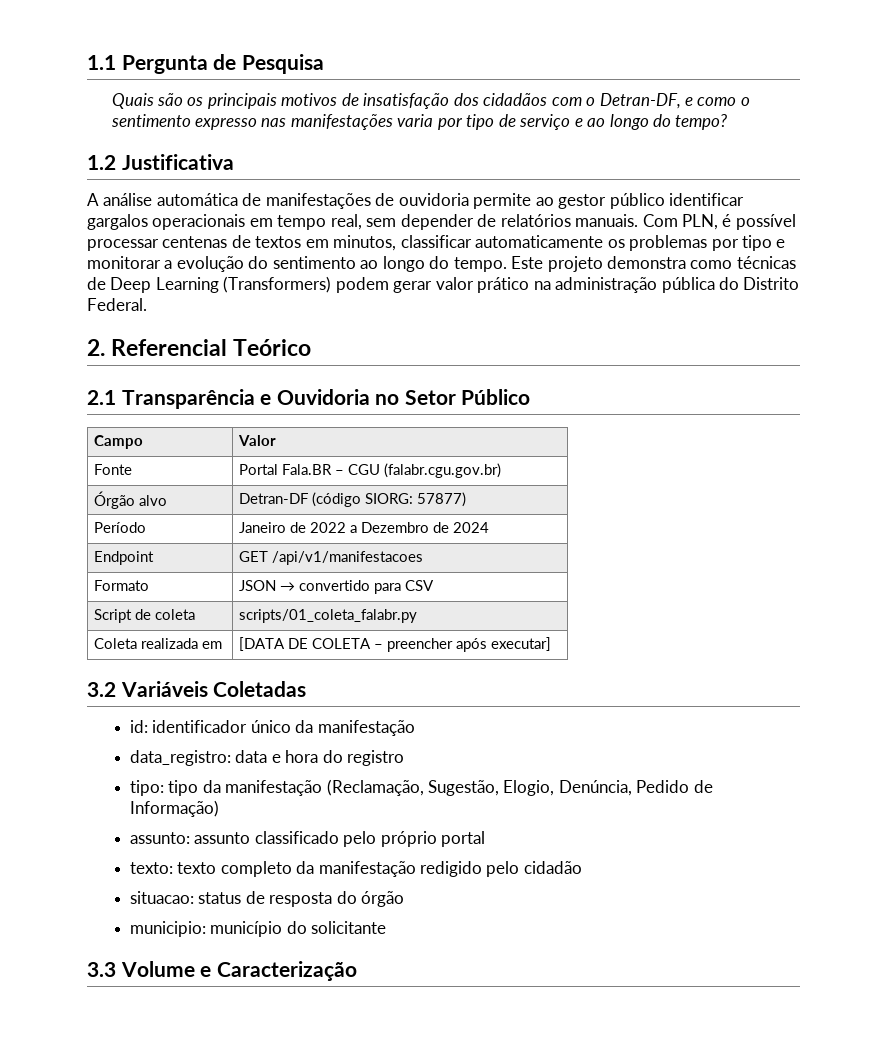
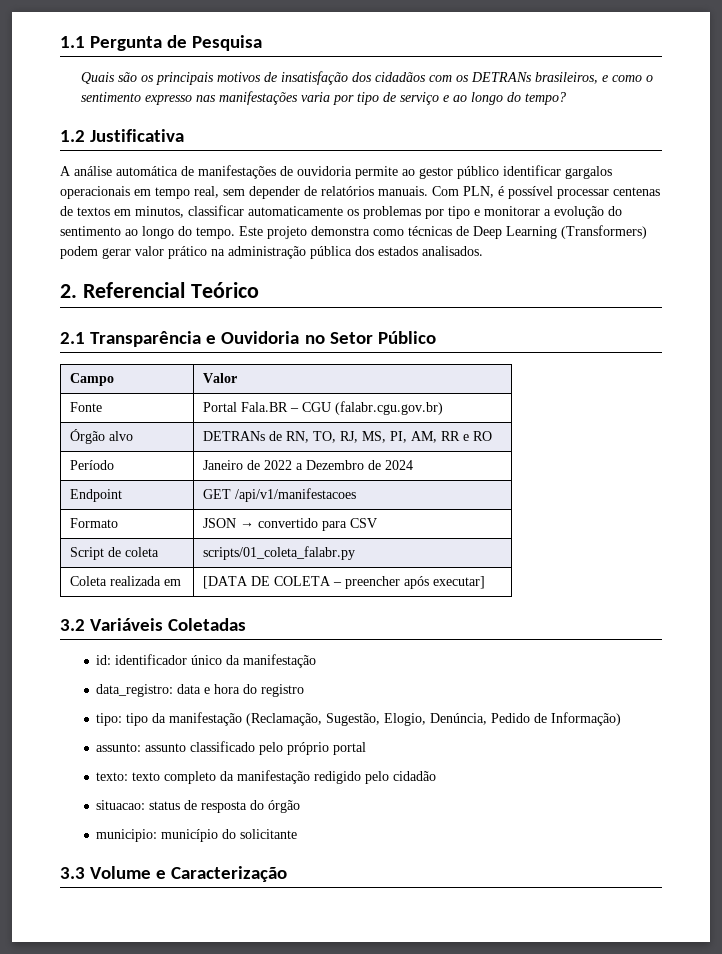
- Quais são os principais motivos de insatisfação dos cidadãos com o Detran-DF, e como o sentimento expresso nas manifestações varia por tipo de serviço e ao longo do tempo?
+ Quais são os principais motivos de insatisfação dos cidadãos com os DETRANs brasileiros, e como o sentimento expresso nas manifestações varia por tipo de serviço e ao longo do tempo?
- Este projeto demonstra como técnicas de Deep Learning (Transformers) podem gerar valor prático na administração pública do Distrito Federal.
+ Este projeto demonstra como técnicas de Deep Learning (Transformers) podem gerar valor prático na administração pública dos estados analisados.
- Órgão alvo | Detran-DF (código SIORG: 57877)
+ Órgão alvo | DETRANs de RN, TO, RJ, MS, PI, AM, RR e RO

